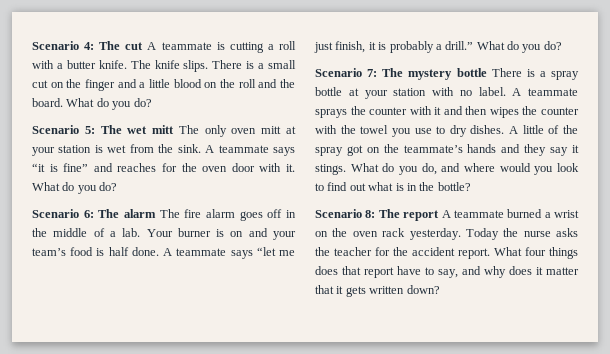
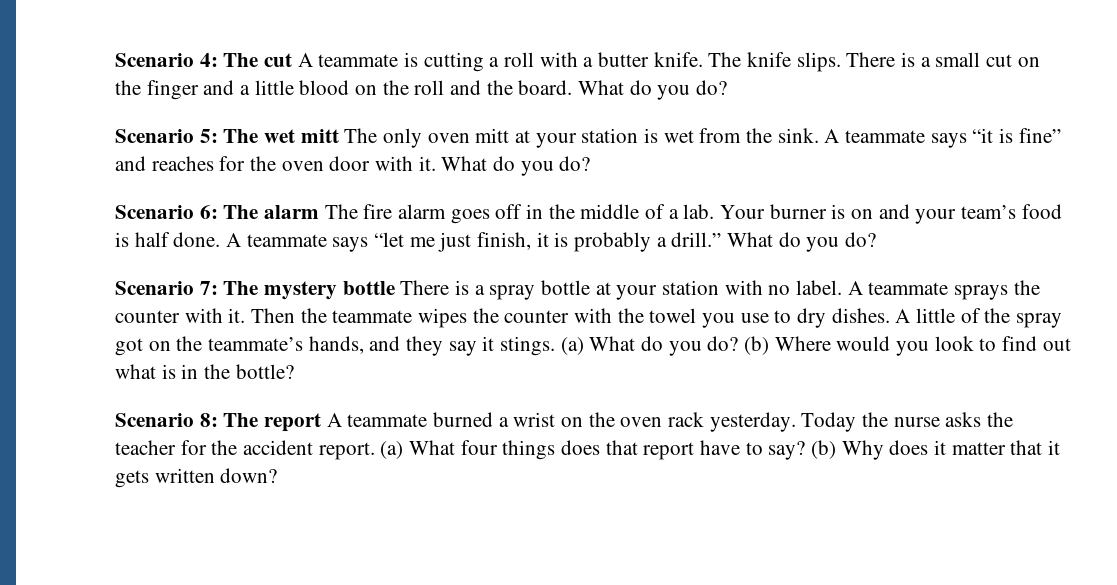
- A teammate sprays the counter with it and then wipes the counter with the towel you use to dry dishes.
+ A teammate sprays the counter with it. Then the teammate wipes the counter with the towel you use to dry dishes.
- A little of the spray got on the teammate’s hands and they say it stings.
+ A little of the spray got on the teammate’s hands, and they say it stings.
- What do you do, and where would you look to find out what is in the bottle?
+ (a) What do you do? (b) Where would you look to find out what is in the bottle?
- What four things does that report have to say, and why does it matter that it gets written down?
+ (a) What four things does that report have to say? (b) Why does it matter that it gets written down?

